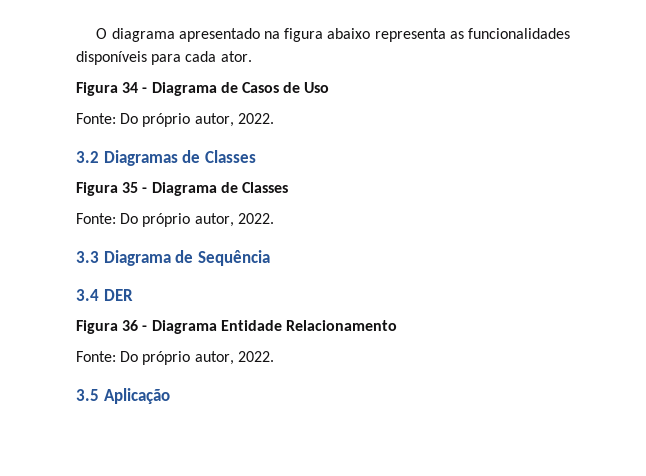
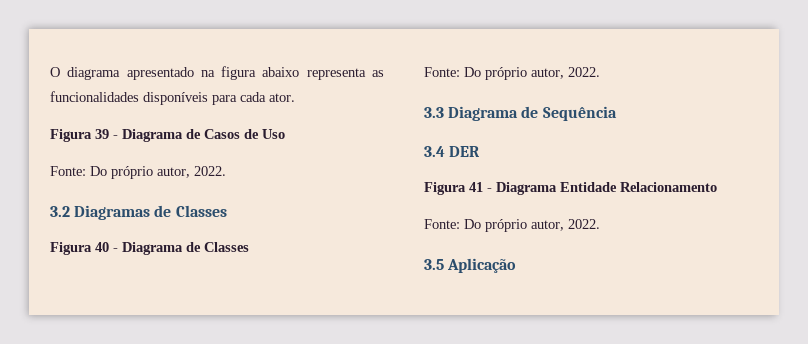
- Figura 34 - Diagrama de Casos de Uso
+ Figura 39 - Diagrama de Casos de Uso
- Figura 35 - Diagrama de Classes
+ Figura 40 - Diagrama de Classes
- Figura 36 - Diagrama Entidade Relacionamento
+ Figura 41 - Diagrama Entidade Relacionamento

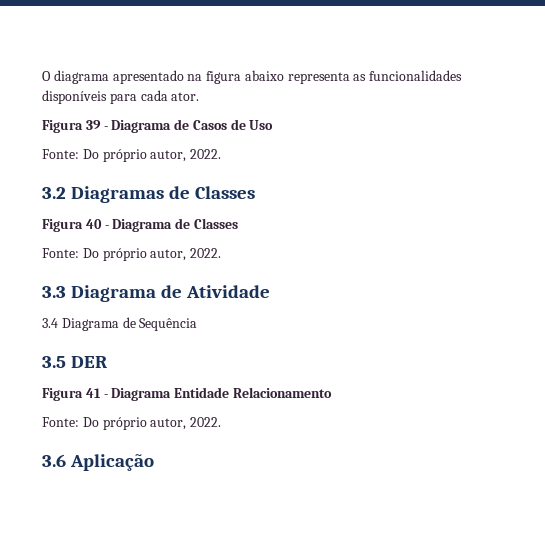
- 3.3 Diagrama de Sequência
+ 3.3 Diagrama de Atividade
+ 3.4 Diagrama de Sequência
- 3.4 DER
+ 3.5 DER
- 3.5 Aplicação
+ 3.6 Aplicação

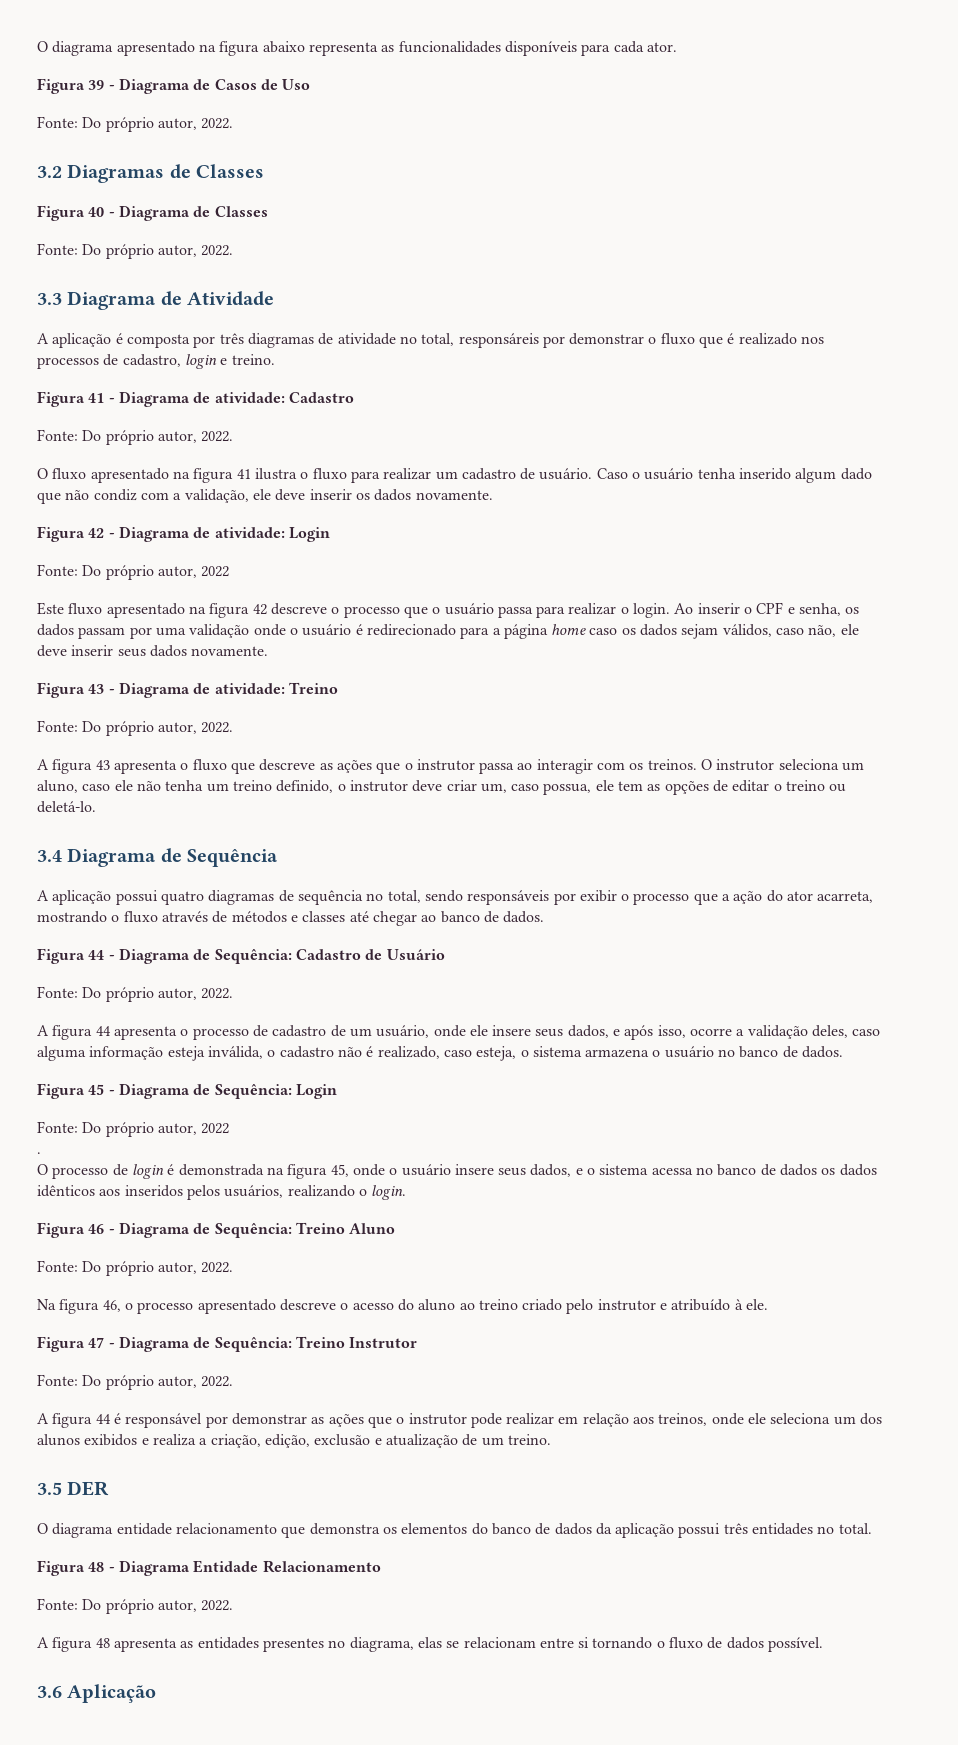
+ A aplicação é composta por três diagramas de atividade no total, responsáreis por demonstrar o fluxo que é realizado nos processos de cadastro, login e treino.
+ Figura 41 - Diagrama de atividade: Cadastro
+ Fonte: Do próprio autor, 2022.
+ O fluxo apresentado na figura 41 ilustra o fluxo para realizar um cadastro de usuário. Caso o usuário tenha inserido algum dado que não condiz com a validação, ele deve inserir os dados novamente.
+ Figura 42 - Diagrama de atividade: Login
+ Fonte: Do próprio autor, 2022
+ Este fluxo apresentado na figura 42 descreve o processo que o usuário passa para realizar o login. Ao inserir o CPF e senha, os dados passam por uma validação onde o usuário é redirecionado para a página home caso os dados sejam válidos, caso não, ele deve inserir seus dados novamente.
+ Figura 43 - Diagrama de atividade: Treino
+ Fonte: Do próprio autor, 2022.
+ A figura 43 apresenta o fluxo que descreve as ações que o instrutor passa ao interagir com os treinos. O instrutor seleciona um aluno, caso ele não tenha um treino definido, o instrutor deve criar um, caso possua, ele tem as opções de editar o treino ou deletá-lo.
  3.4 Diagrama de Sequência
+ A aplicação possui quatro diagramas de sequência no total, sendo responsáveis por exibir o processo que a ação do ator acarreta, mostrando o fluxo através de métodos e classes até chegar ao banco de dados.
+ Figura 44 - Diagrama de Sequência: Cadastro de Usuário
+ Fonte: Do próprio autor, 2022.
+ A figura 44 apresenta o processo de cadastro de um usuário, onde ele insere seus dados, e após isso, ocorre a validação deles, caso alguma informação esteja inválida, o cadastro não é realizado, caso esteja, o sistema armazena o usuário no banco de dados.
+ Figura 45 - Diagrama de Sequência: Login
+ Fonte: Do próprio autor, 2022
+ .
+ O processo de login é demonstrada na figura 45, onde o usuário insere seus dados, e o sistema acessa no banco de dados os dados idênticos aos inseridos pelos usuários, realizando o login.
+ Figura 46 - Diagrama de Sequência: Treino Aluno
+ Fonte: Do próprio autor, 2022.
+ Na figura 46, o processo apresentado descreve o acesso do aluno ao treino criado pelo instrutor e atribuído à ele.
+ Figura 47 - Diagrama de Sequência: Treino Instrutor
+ Fonte: Do próprio autor, 2022.
+ A figura 44 é responsável por demonstrar as ações que o instrutor pode realizar em relação aos treinos, onde ele seleciona um dos alunos exibidos e realiza a criação, edição, exclusão e atualização de um treino.
  3.5 DER
- Figura 41 - Diagrama Entidade Relacionamento
+ O diagrama entidade relacionamento que demonstra os elementos do banco de dados da aplicação possui três entidades no total.
+ Figura 48 - Diagrama Entidade Relacionamento
+ A figura 48 apresenta as entidades presentes no diagrama, elas se relacionam entre si tornando o fluxo de dados possível.

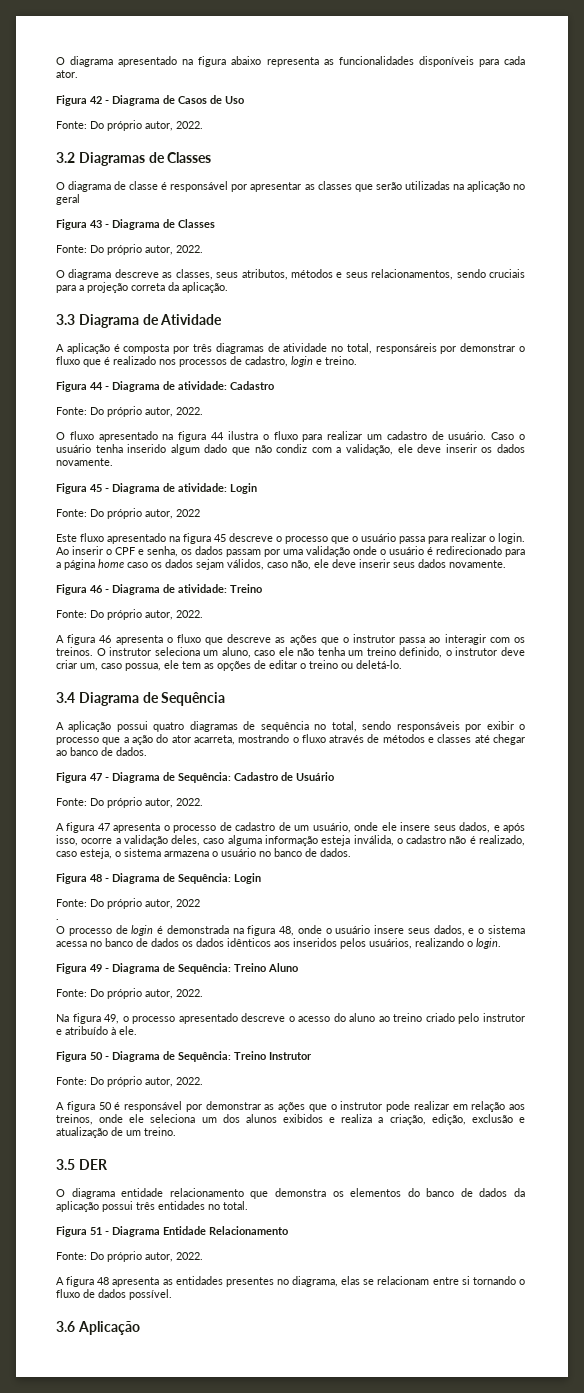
- Figura 39 - Diagrama de Casos de Uso
+ Figura 42 - Diagrama de Casos de Uso
- Figura 40 - Diagrama de Classes
+ O diagrama de classe é responsável por apresentar as classes que serão utilizadas na aplicação no geral
+ Figura 43 - Diagrama de Classes
+ O diagrama descreve as classes, seus atributos, métodos e seus relacionamentos, sendo cruciais para a projeção correta da aplicação.
- Figura 41 - Diagrama de atividade: Cadastro
+ Figura 44 - Diagrama de atividade: Cadastro
- O fluxo apresentado na figura 41 ilustra o fluxo para realizar um cadastro de usuário.
+ O fluxo apresentado na figura 44 ilustra o fluxo para realizar um cadastro de usuário.
- Figura 42 - Diagrama de atividade: Login
+ Figura 45 - Diagrama de atividade: Login
- Este fluxo apresentado na figura 42 descreve o processo que o usuário passa para realizar o login.
+ Este fluxo apresentado na figura 45 descreve o processo que o usuário passa para realizar o login.
- Figura 43 - Diagrama de atividade: Treino
+ Figura 46 - Diagrama de atividade: Treino
- A figura 43 apresenta o fluxo que descreve as ações que o instrutor passa ao interagir com os treinos.
+ A figura 46 apresenta o fluxo que descreve as ações que o instrutor passa ao interagir com os treinos.
- Figura 44 - Diagrama de Sequência: Cadastro de Usuário
+ Figura 47 - Diagrama de Sequência: Cadastro de Usuário
- A figura 44 apresenta o processo de cadastro de um usuário, onde ele insere seus dados, e após isso, ocorre a validação deles, caso alguma informação esteja inválida, o cadastro não é realizado, caso esteja, o sistema armazena o usuário no banco de dados.
+ A figura 47 apresenta o processo de cadastro de um usuário, onde ele insere seus dados, e após isso, ocorre a validação deles, caso alguma informação esteja inválida, o cadastro não é realizado, caso esteja, o sistema armazena o usuário no banco de dados.
- Figura 45 - Diagrama de Sequência: Login
+ Figura 48 - Diagrama de Sequência: Login
- O processo de login é demonstrada na figura 45, onde o usuário insere seus dados, e o sistema acessa no banco de dados os dados idênticos aos inseridos pelos usuários, realizando o login.
+ O processo de login é demonstrada na figura 48, onde o usuário insere seus dados, e o sistema acessa no banco de dados os dados idênticos aos inseridos pelos usuários, realizando o login.
- Figura 46 - Diagrama de Sequência: Treino Aluno
+ Figura 49 - Diagrama de Sequência: Treino Aluno
- Na figura 46, o processo apresentado descreve o acesso do aluno ao treino criado pelo instrutor e atribuído à ele.
+ Na figura 49, o processo apresentado descreve o acesso do aluno ao treino criado pelo instrutor e atribuído à ele.
- Figura 47 - Diagrama de Sequência: Treino Instrutor
+ Figura 50 - Diagrama de Sequência: Treino Instrutor
- A figura 44 é responsável por demonstrar as ações que o instrutor pode realizar em relação aos treinos, onde ele seleciona um dos alunos exibidos e realiza a criação, edição, exclusão e atualização de um treino.
+ A figura 50 é responsável por demonstrar as ações que o instrutor pode realizar em relação aos treinos, onde ele seleciona um dos alunos exibidos e realiza a criação, edição, exclusão e atualização de um treino.
- Figura 48 - Diagrama Entidade Relacionamento
+ Figura 51 - Diagrama Entidade Relacionamento

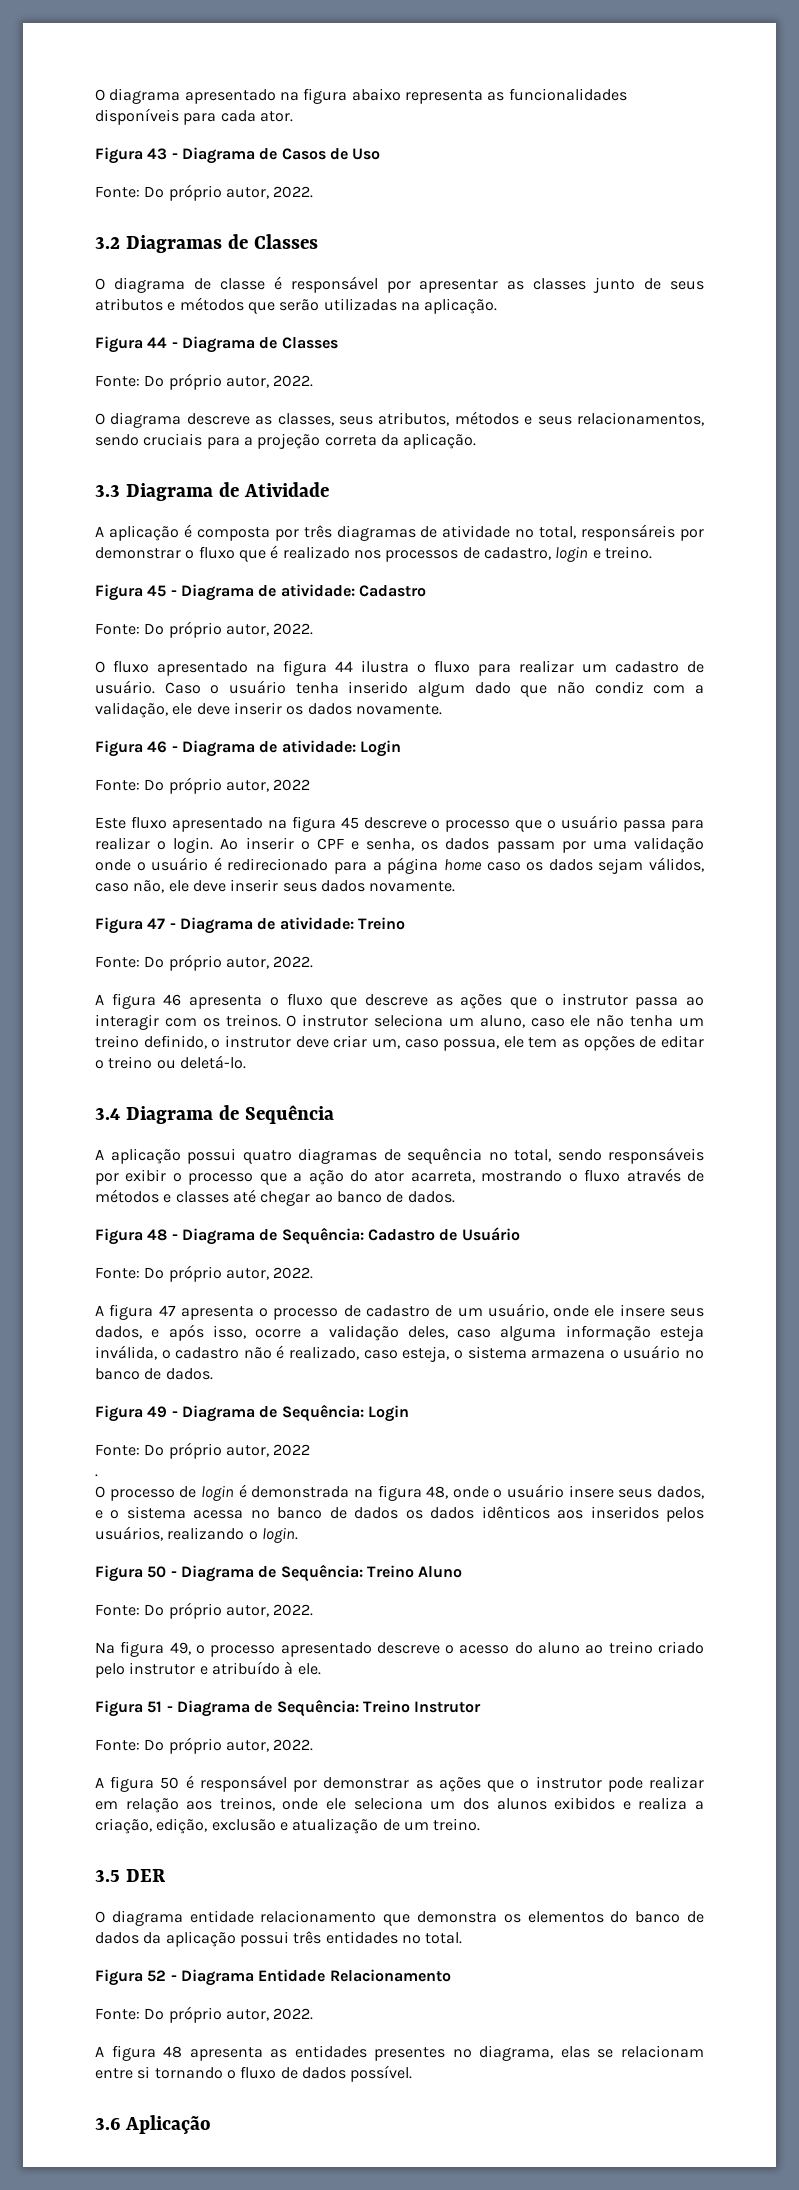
- Figura 42 - Diagrama de Casos de Uso
+ Figura 43 - Diagrama de Casos de Uso
- O diagrama de classe é responsável por apresentar as classes que serão utilizadas na aplicação no geral
- Figura 43 - Diagrama de Classes
+ O diagrama de classe é responsável por apresentar as classes junto de seus atributos e métodos que serão utilizadas na aplicação.
+ Figura 44 - Diagrama de Classes
- Figura 44 - Diagrama de atividade: Cadastro
+ Figura 45 - Diagrama de atividade: Cadastro
- Figura 45 - Diagrama de atividade: Login
+ Figura 46 - Diagrama de atividade: Login
- Figura 46 - Diagrama de atividade: Treino
+ Figura 47 - Diagrama de atividade: Treino
- Figura 47 - Diagrama de Sequência: Cadastro de Usuário
+ Figura 48 - Diagrama de Sequência: Cadastro de Usuário
- Figura 48 - Diagrama de Sequência: Login
+ Figura 49 - Diagrama de Sequência: Login
- Figura 49 - Diagrama de Sequência: Treino Aluno
+ Figura 50 - Diagrama de Sequência: Treino Aluno
- Figura 50 - Diagrama de Sequência: Treino Instrutor
+ Figura 51 - Diagrama de Sequência: Treino Instrutor
- Figura 51 - Diagrama Entidade Relacionamento
+ Figura 52 - Diagrama Entidade Relacionamento

